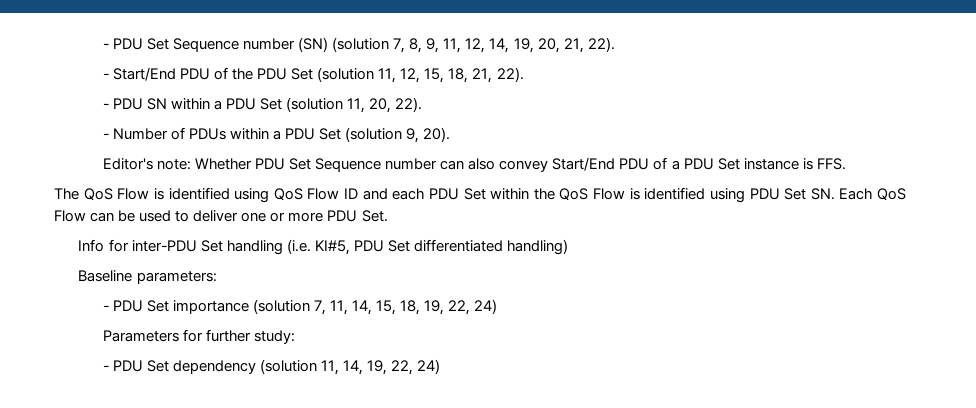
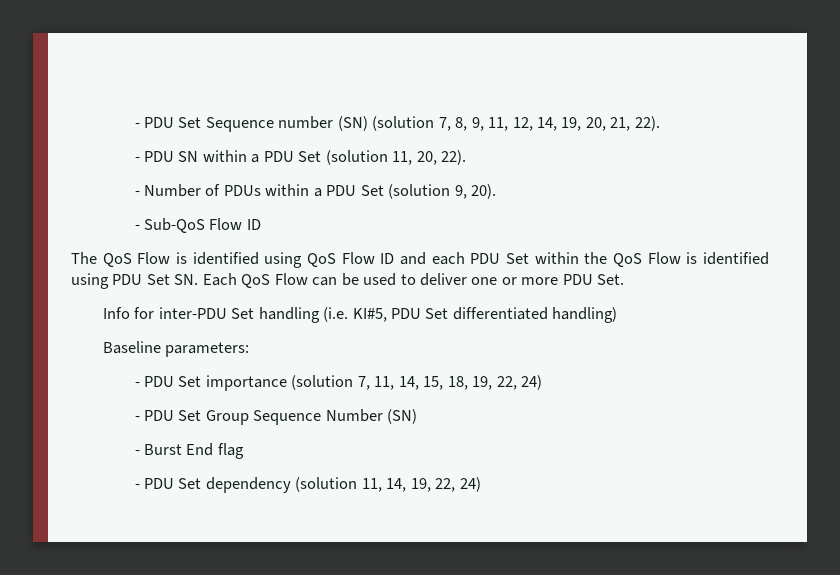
- - Start/End PDU of the PDU Set (solution 11, 12, 15, 18, 21, 22).
- Editor's note: Whether PDU Set Sequence number can also convey Start/End PDU of a PDU Set instance is FFS.
+ - Sub-QoS Flow ID
- Parameters for further study:
+ - PDU Set Group Sequence Number (SN)
+ - Burst End flag

